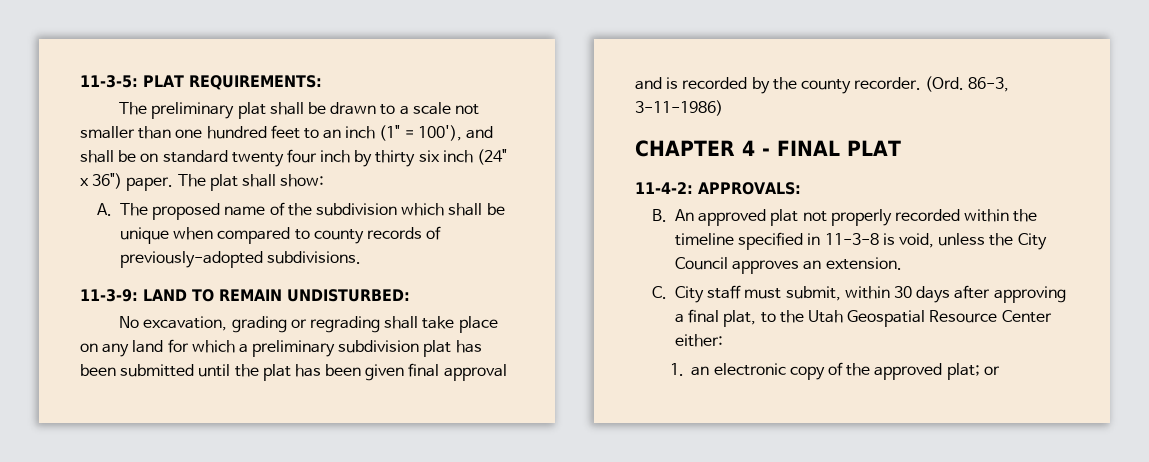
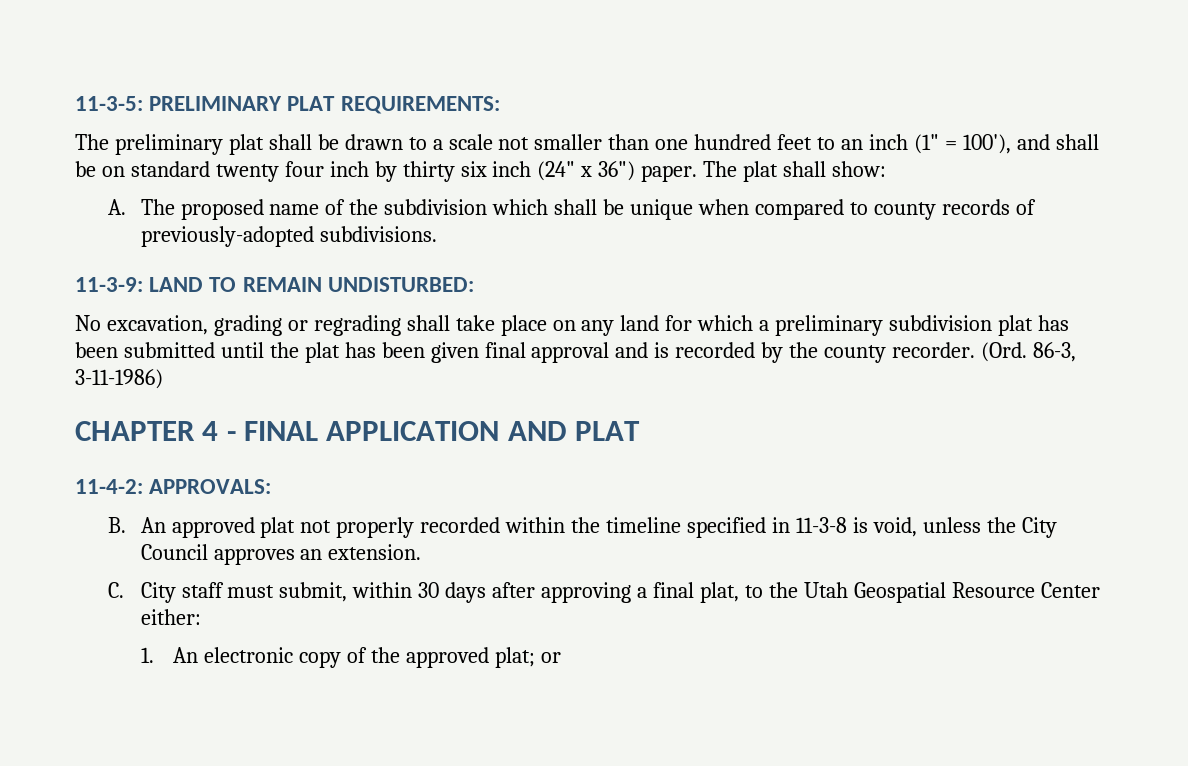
- 11-3-5: PLAT REQUIREMENTS:
+ 11-3-5: PRELIMINARY PLAT REQUIREMENTS:
- CHAPTER 4 - FINAL PLAT
+ CHAPTER 4 - FINAL APPLICATION AND PLAT
- 1. an electronic copy of the approved plat; or
+ 1. An electronic copy of the approved plat; or

